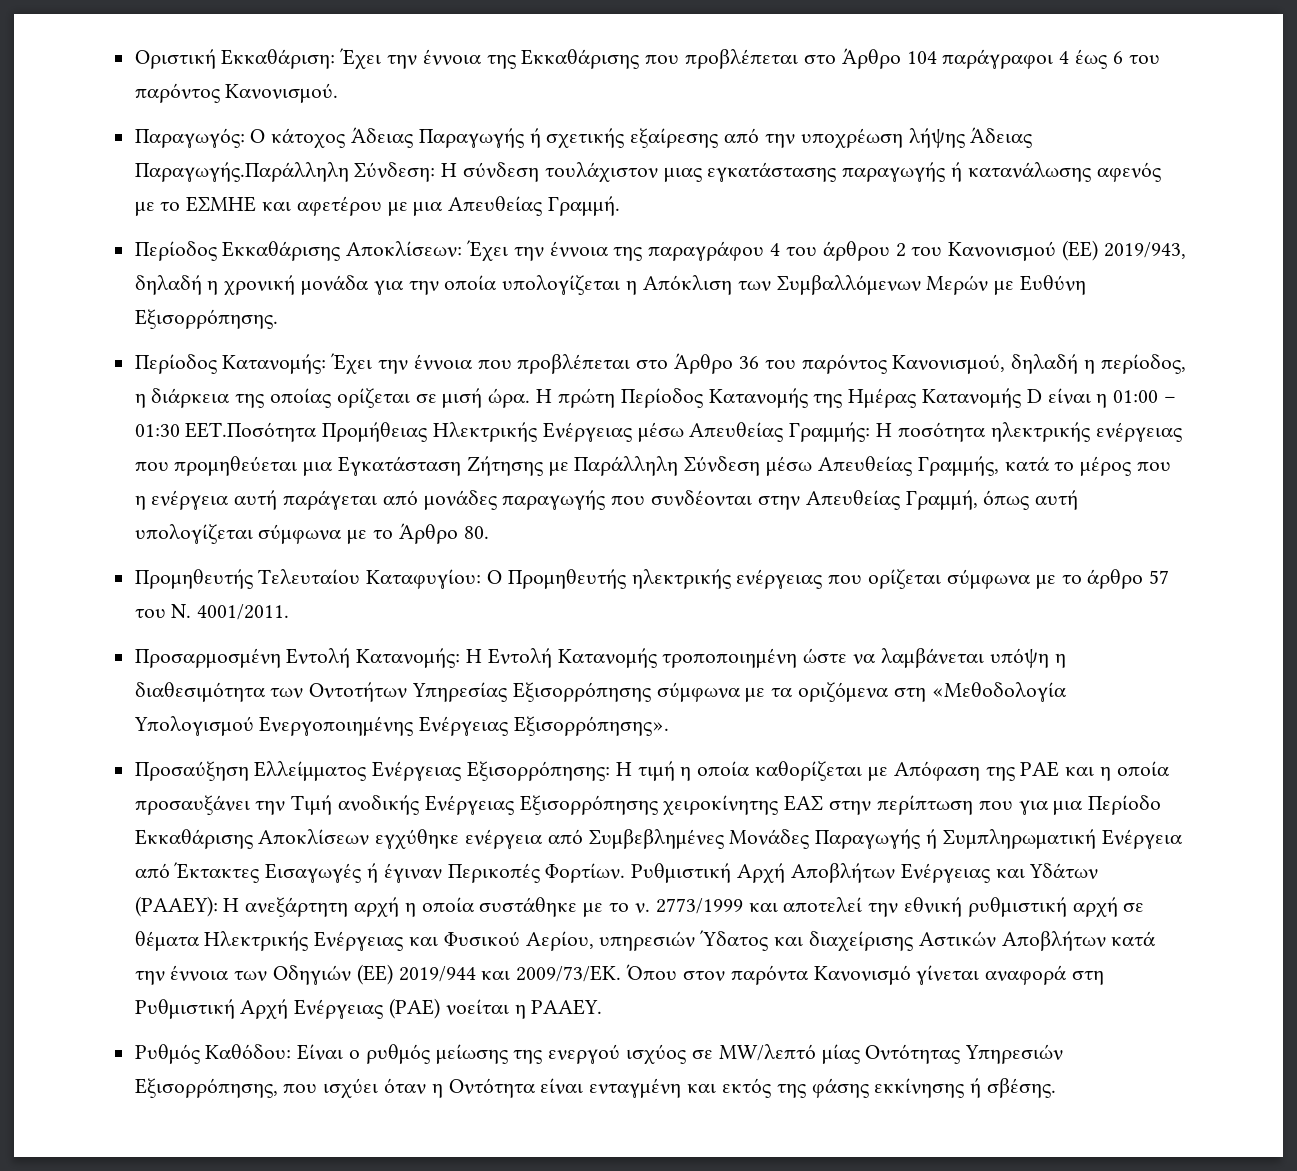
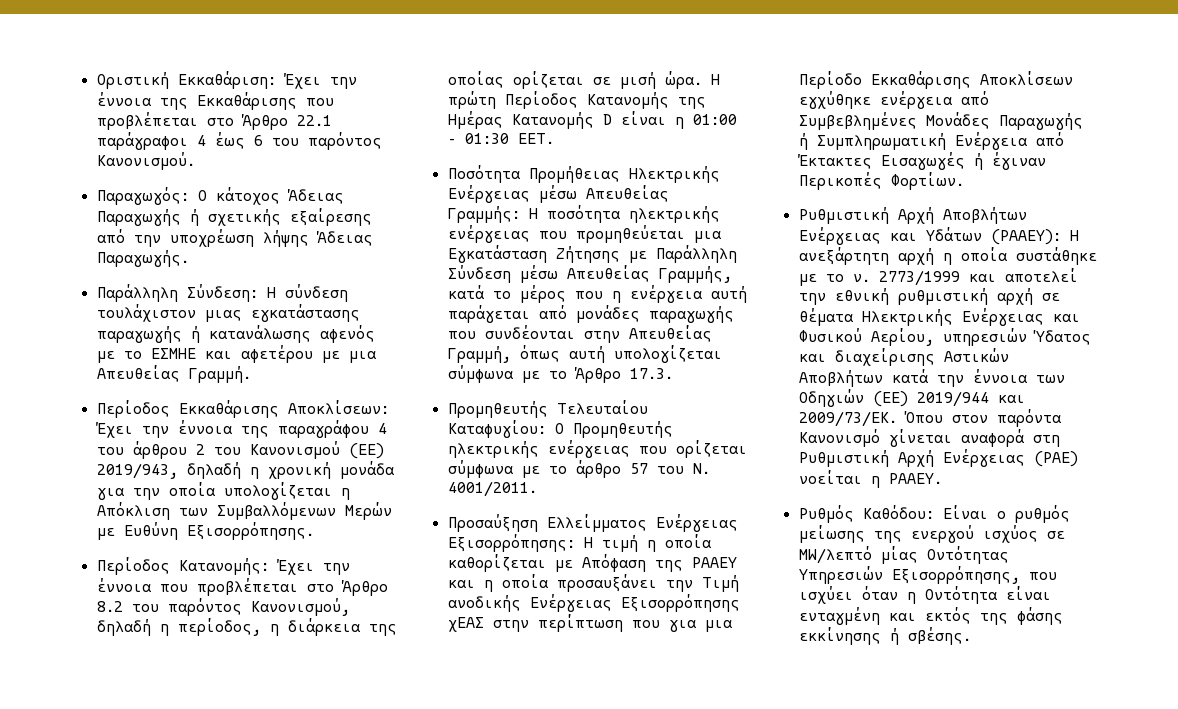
- Οριστική Εκκαθάριση: Έχει την έννοια της Εκκαθάρισης που προβλέπεται στο Άρθρο 104 παράγραφοι 4 έως 6 του παρόντος Κανονισμού.
+ Οριστική Εκκαθάριση: Έχει την έννοια της Εκκαθάρισης που προβλέπεται στο Άρθρο 22.1 παράγραφοι 4 έως 6 του παρόντος Κανονισμού.
- Παραγωγός: Ο κάτοχος Άδειας Παραγωγής ή σχετικής εξαίρεσης από την υποχρέωση λήψης Άδειας Παραγωγής.Παράλληλη Σύνδεση: Η σύνδεση τουλάχιστον μιας εγκατάστασης παραγωγής ή κατανάλωσης αφενός με το ΕΣΜΗΕ και αφετέρου με μια Απευθείας Γραμμή.
+ Παραγωγός: Ο κάτοχος Άδειας Παραγωγής ή σχετικής εξαίρεσης από την υποχρέωση λήψης Άδειας Παραγωγής.
+ Παράλληλη Σύνδεση: Η σύνδεση τουλάχιστον μιας εγκατάστασης παραγωγής ή κατανάλωσης αφενός με το ΕΣΜΗΕ και αφετέρου με μια Απευθείας Γραμμή.
- Περίοδος Κατανομής: Έχει την έννοια που προβλέπεται στο Άρθρο 36 του παρόντος Κανονισμού, δηλαδή η περίοδος, η διάρκεια της οποίας ορίζεται σε μισή ώρα.
+ Περίοδος Κατανομής: Έχει την έννοια που προβλέπεται στο Άρθρο 8.2 του παρόντος Κανονισμού, δηλαδή η περίοδος, η διάρκεια της οποίας ορίζεται σε μισή ώρα.
- Η πρώτη Περίοδος Κατανομής της Ημέρας Κατανομής D είναι η 01:00 – 01:30 ΕΕΤ.Ποσότητα Προμήθειας Ηλεκτρικής Ενέργειας μέσω Απευθείας Γραμμής: Η ποσότητα ηλεκτρικής ενέργειας που προμηθεύεται μια Εγκατάσταση Ζήτησης με Παράλληλη Σύνδεση μέσω Απευθείας Γραμμής, κατά το μέρος που η ενέργεια αυτή παράγεται από μονάδες παραγωγής που συνδέονται στην Απευθείας Γραμμή, όπως αυτή υπολογίζεται σύμφωνα με το Άρθρο 80.
+ Η πρώτη Περίοδος Κατανομής της Ημέρας Κατανομής D είναι η 01:00 – 01:30 ΕΕΤ.
+ Ποσότητα Προμήθειας Ηλεκτρικής Ενέργειας μέσω Απευθείας Γραμμής: Η ποσότητα ηλεκτρικής ενέργειας που προμηθεύεται μια Εγκατάσταση Ζήτησης με Παράλληλη Σύνδεση μέσω Απευθείας Γραμμής, κατά το μέρος που η ενέργεια αυτή παράγεται από μονάδες παραγωγής που συνδέονται στην Απευθείας Γραμμή, όπως αυτή υπολογίζεται σύμφωνα με το Άρθρο 17.3.
- Προσαρμοσμένη Εντολή Κατανομής: Η Εντολή Κατανομής τροποποιημένη ώστε να λαμβάνεται υπόψη η διαθεσιμότητα των Οντοτήτων Υπηρεσίας Εξισορρόπησης σύμφωνα με τα οριζόμενα στη «Μεθοδολογία Υπολογισμού Ενεργοποιημένης Ενέργειας Εξισορρόπησης».
- Η τιμή η οποία καθορίζεται με Απόφαση της ΡΑΕ και η οποία προσαυξάνει την Τιμή ανοδικής Ενέργειας Εξισορρόπησης χειροκίνητης ΕΑΣ στην περίπτωση που για μια Περίοδο Εκκαθάρισης Αποκλίσεων εγχύθηκε ενέργεια από Συμβεβλημένες Μονάδες Παραγωγής ή Συμπληρωματική Ενέργεια από Έκτακτες Εισαγωγές ή έγιναν Περικοπές Φορτίων. Ρυθμιστική Αρχή Αποβλήτων Ενέργειας και Υδάτων (ΡΑΑΕΥ):
+ Η τιμή η οποία καθορίζεται με Απόφαση της ΡΑΑΕΥ και η οποία προσαυξάνει την Τιμή ανοδικής Ενέργειας Εξισορρόπησης χΕΑΣ στην περίπτωση που για μια Περίοδο Εκκαθάρισης Αποκλίσεων εγχύθηκε ενέργεια από Συμβεβλημένες Μονάδες Παραγωγής ή Συμπληρωματική Ενέργεια από Έκτακτες Εισαγωγές ή έγιναν Περικοπές Φορτίων.
+ Ρυθμιστική Αρχή Αποβλήτων Ενέργειας και Υδάτων (ΡΑΑΕΥ):

